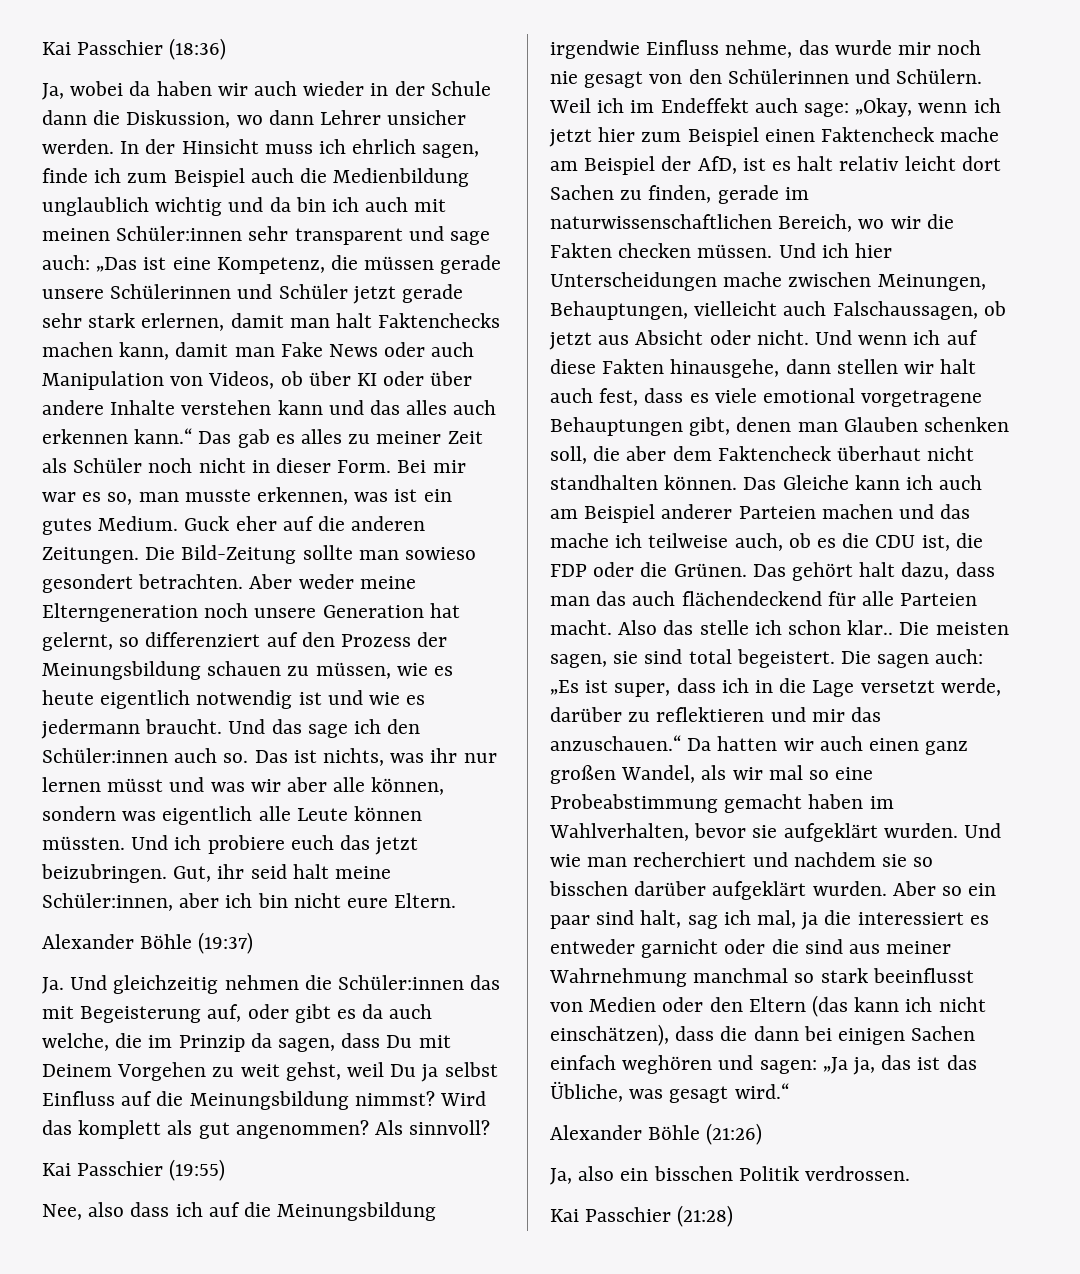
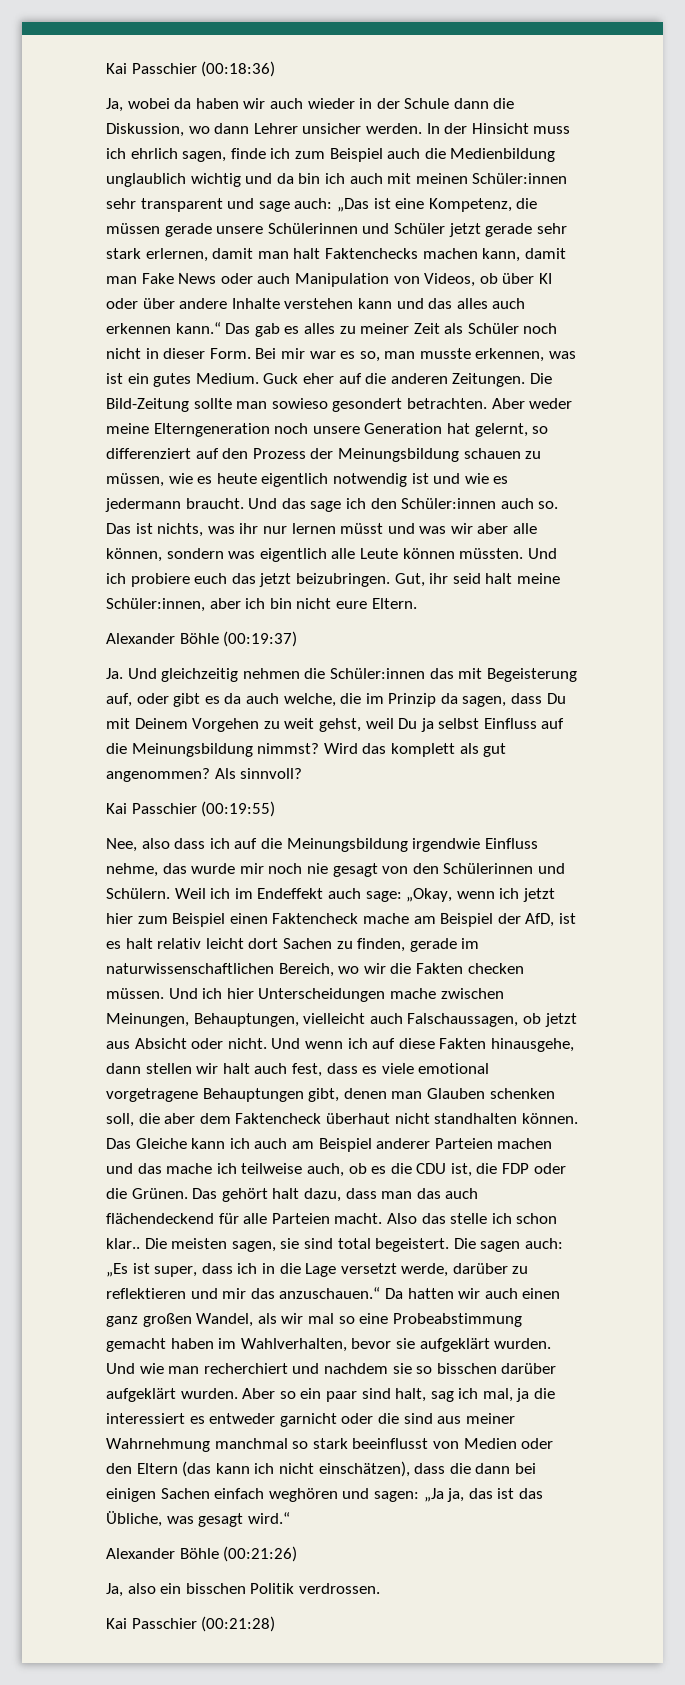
- Kai Passchier (18:36)
+ Kai Passchier (00:18:36)
- Alexander Böhle (19:37)
+ Alexander Böhle (00:19:37)
- Kai Passchier (19:55)
+ Kai Passchier (00:19:55)
- Alexander Böhle (21:26)
+ Alexander Böhle (00:21:26)
- Kai Passchier (21:28)
+ Kai Passchier (00:21:28)

